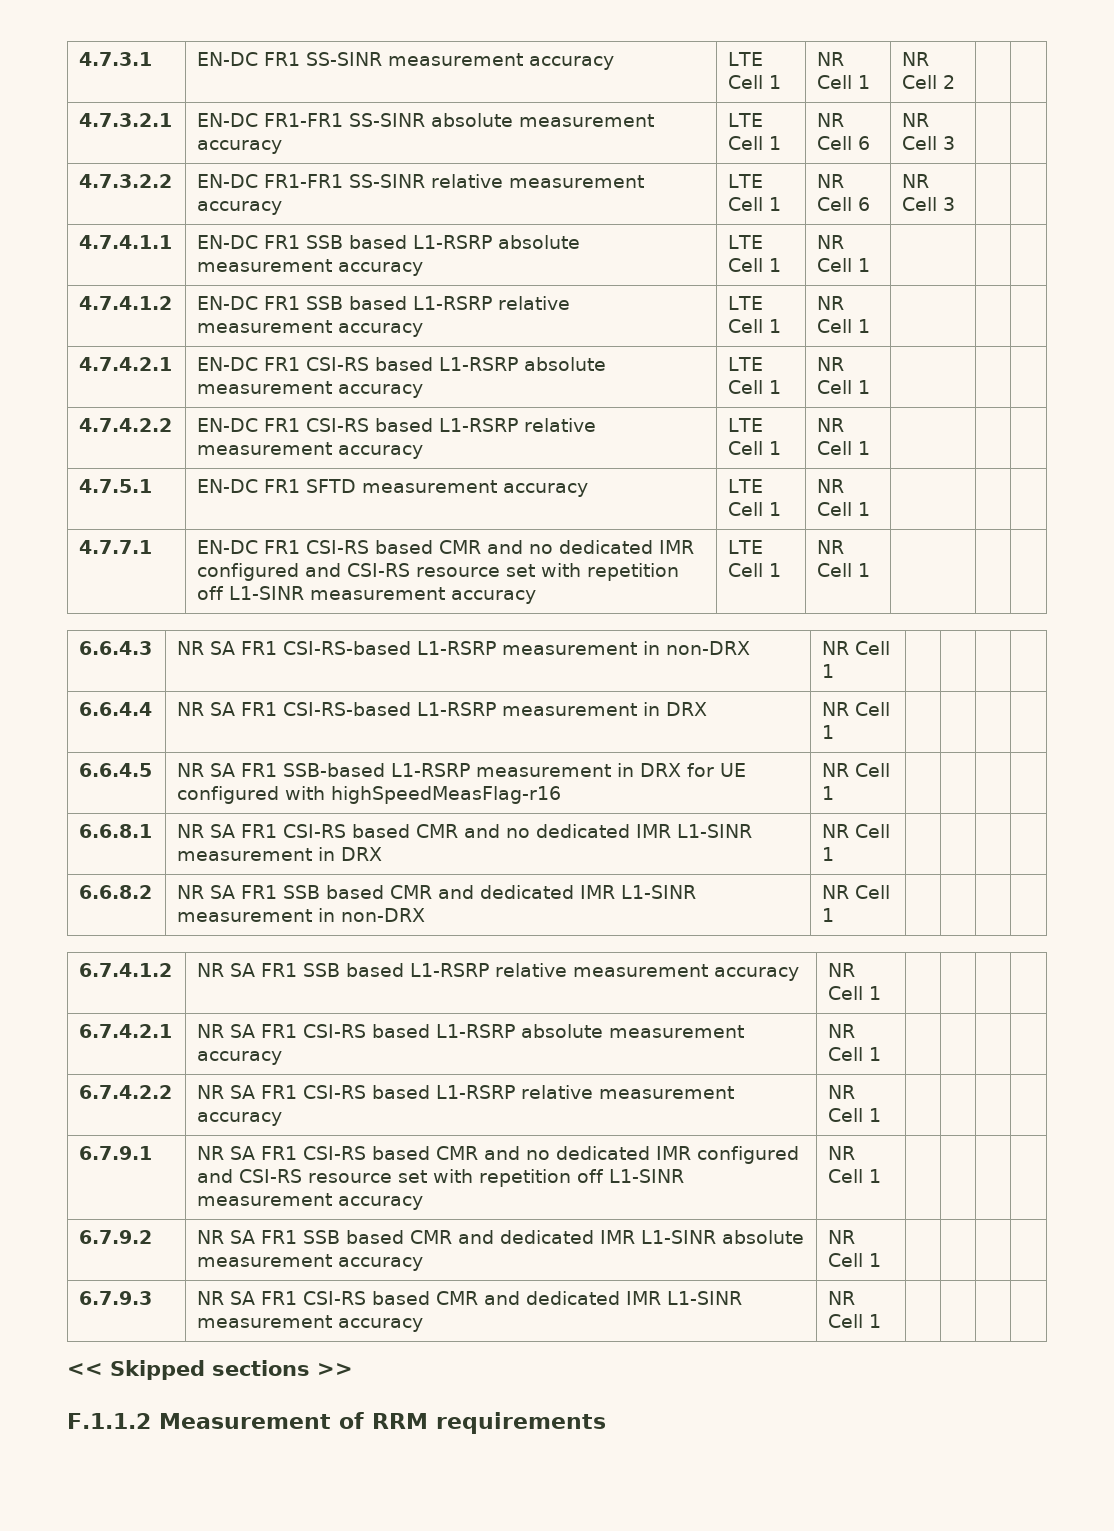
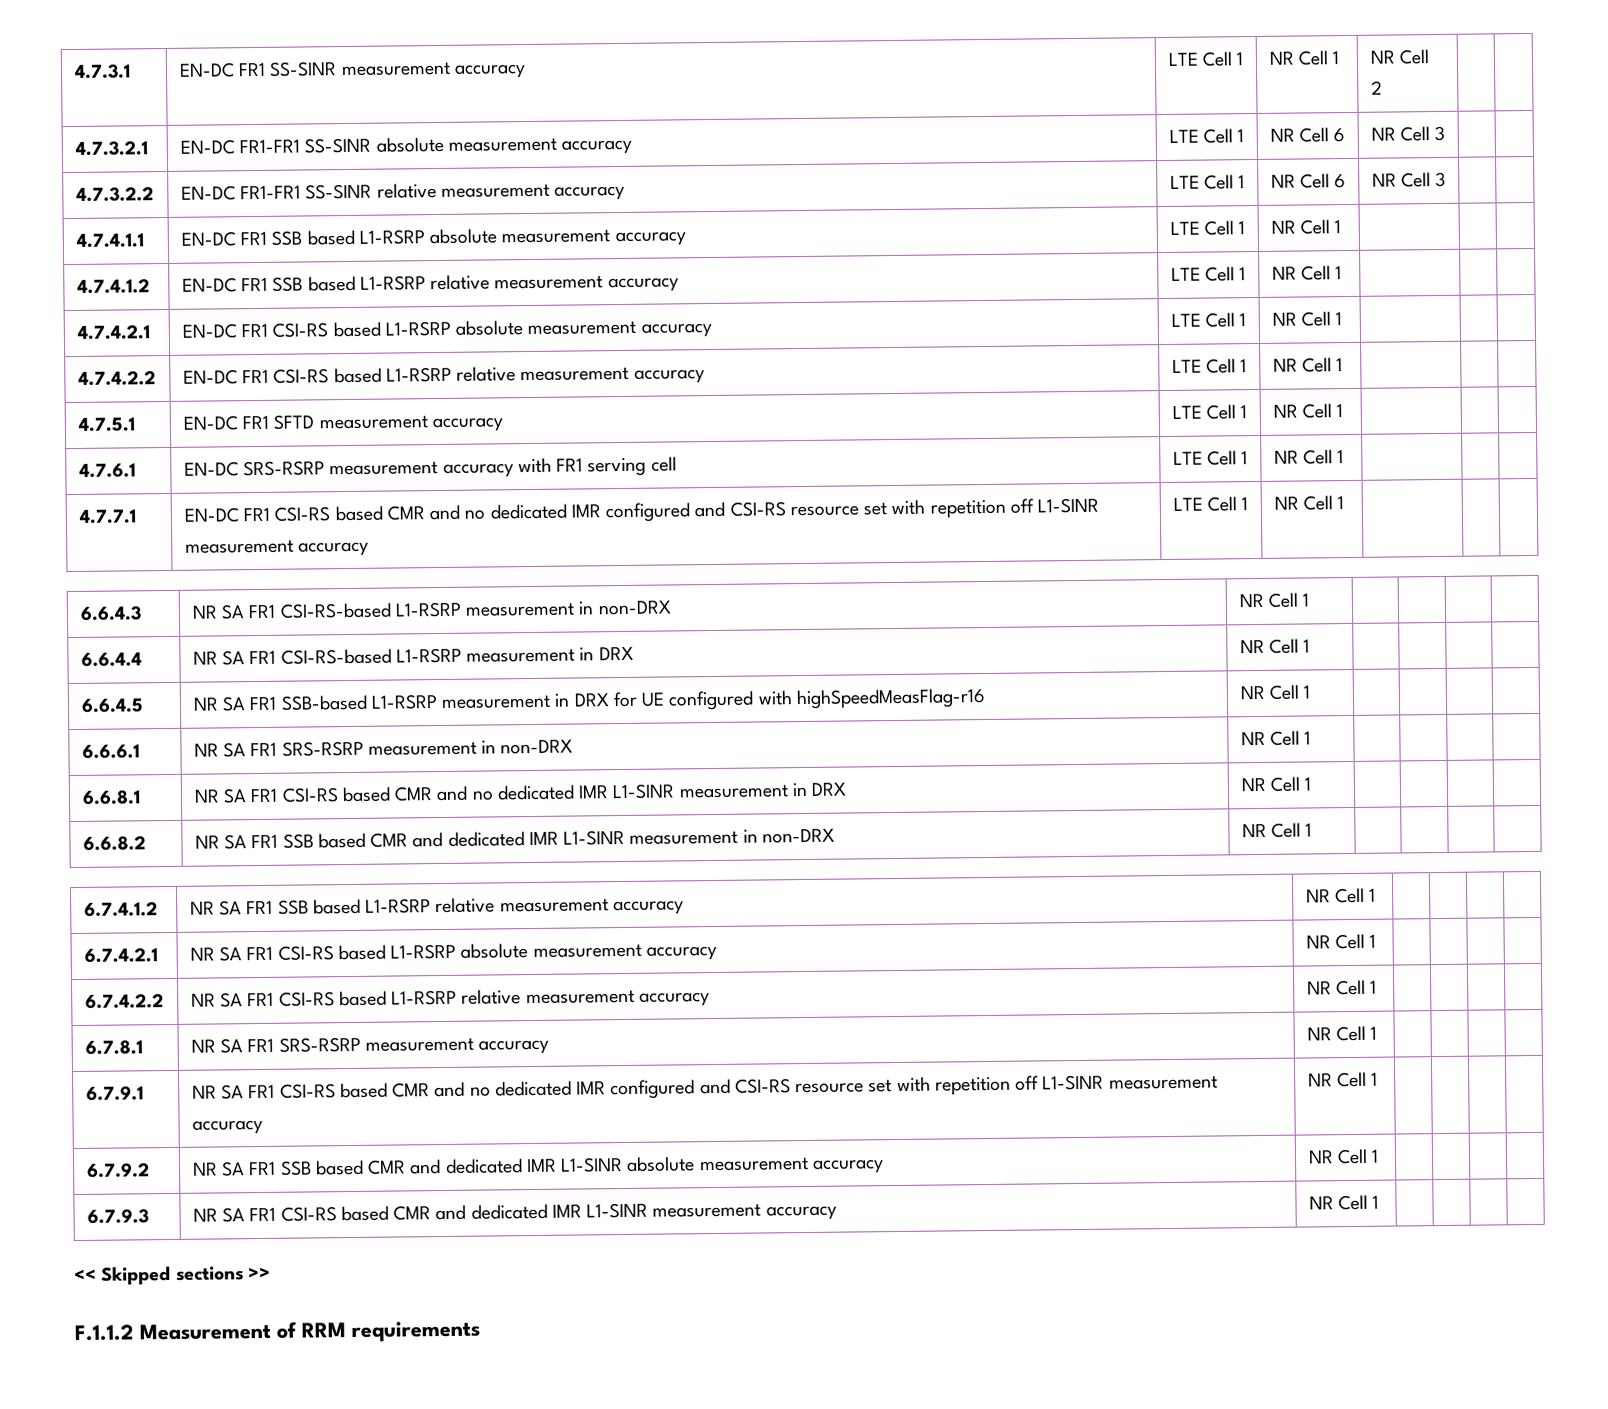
+ 4.7.6.1 | EN-DC SRS-RSRP measurement accuracy with FR1 serving cell | LTE Cell 1 | NR Cell 1 | | |
+ 6.6.6.1 | NR SA FR1 SRS-RSRP measurement in non-DRX | NR Cell 1 | | | |
+ 6.7.8.1 | NR SA FR1 SRS-RSRP measurement accuracy | NR Cell 1 | | | |

